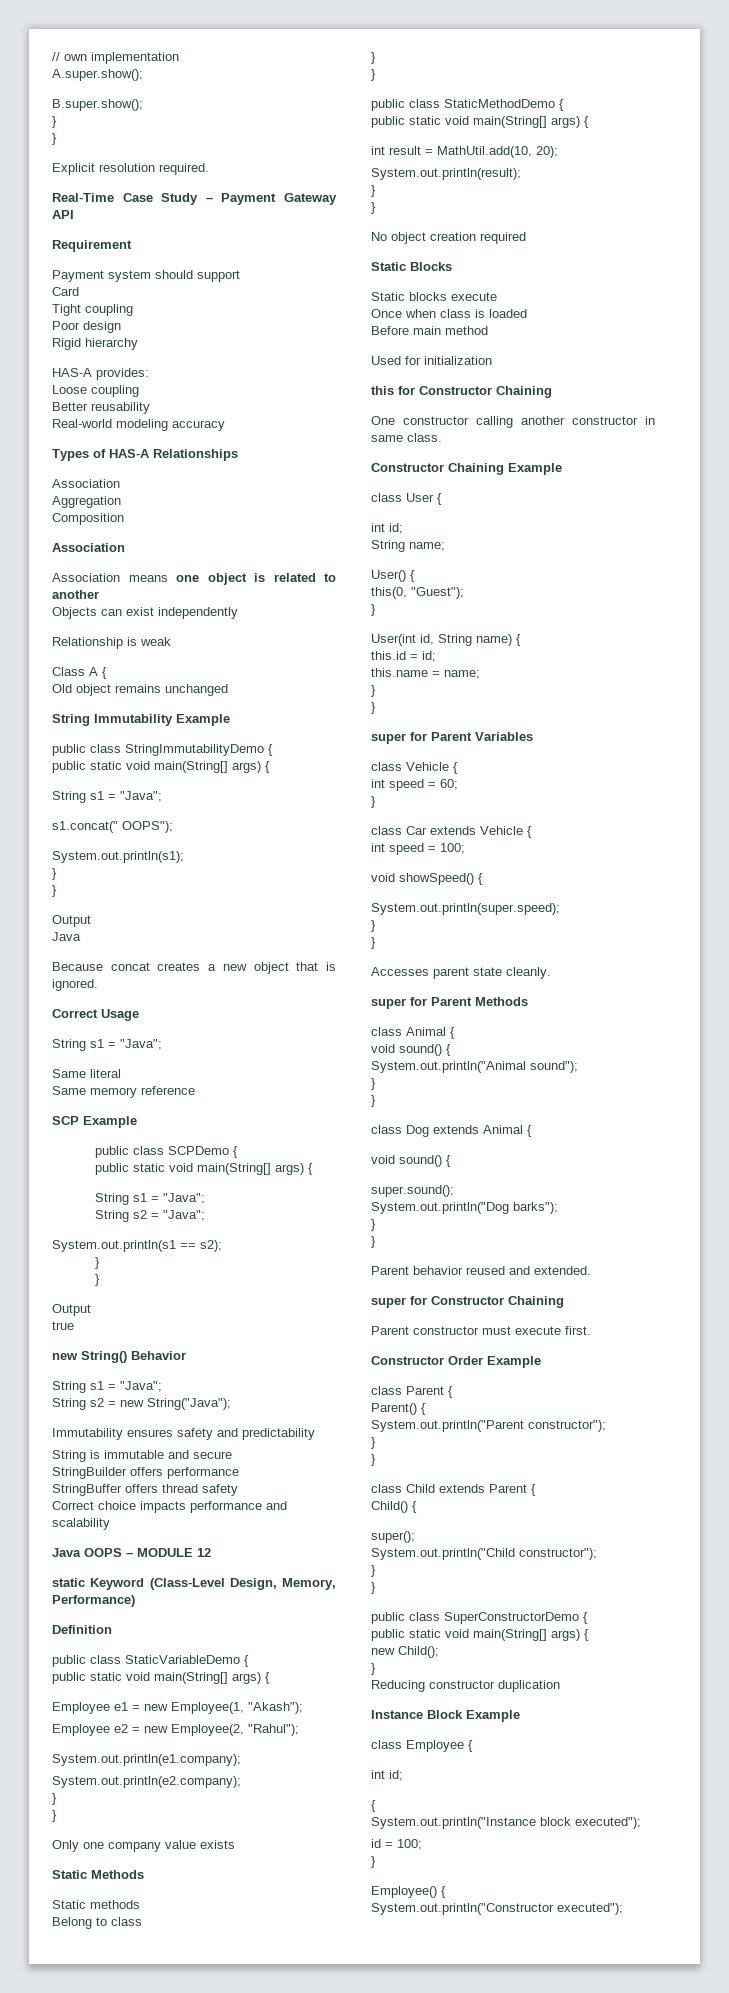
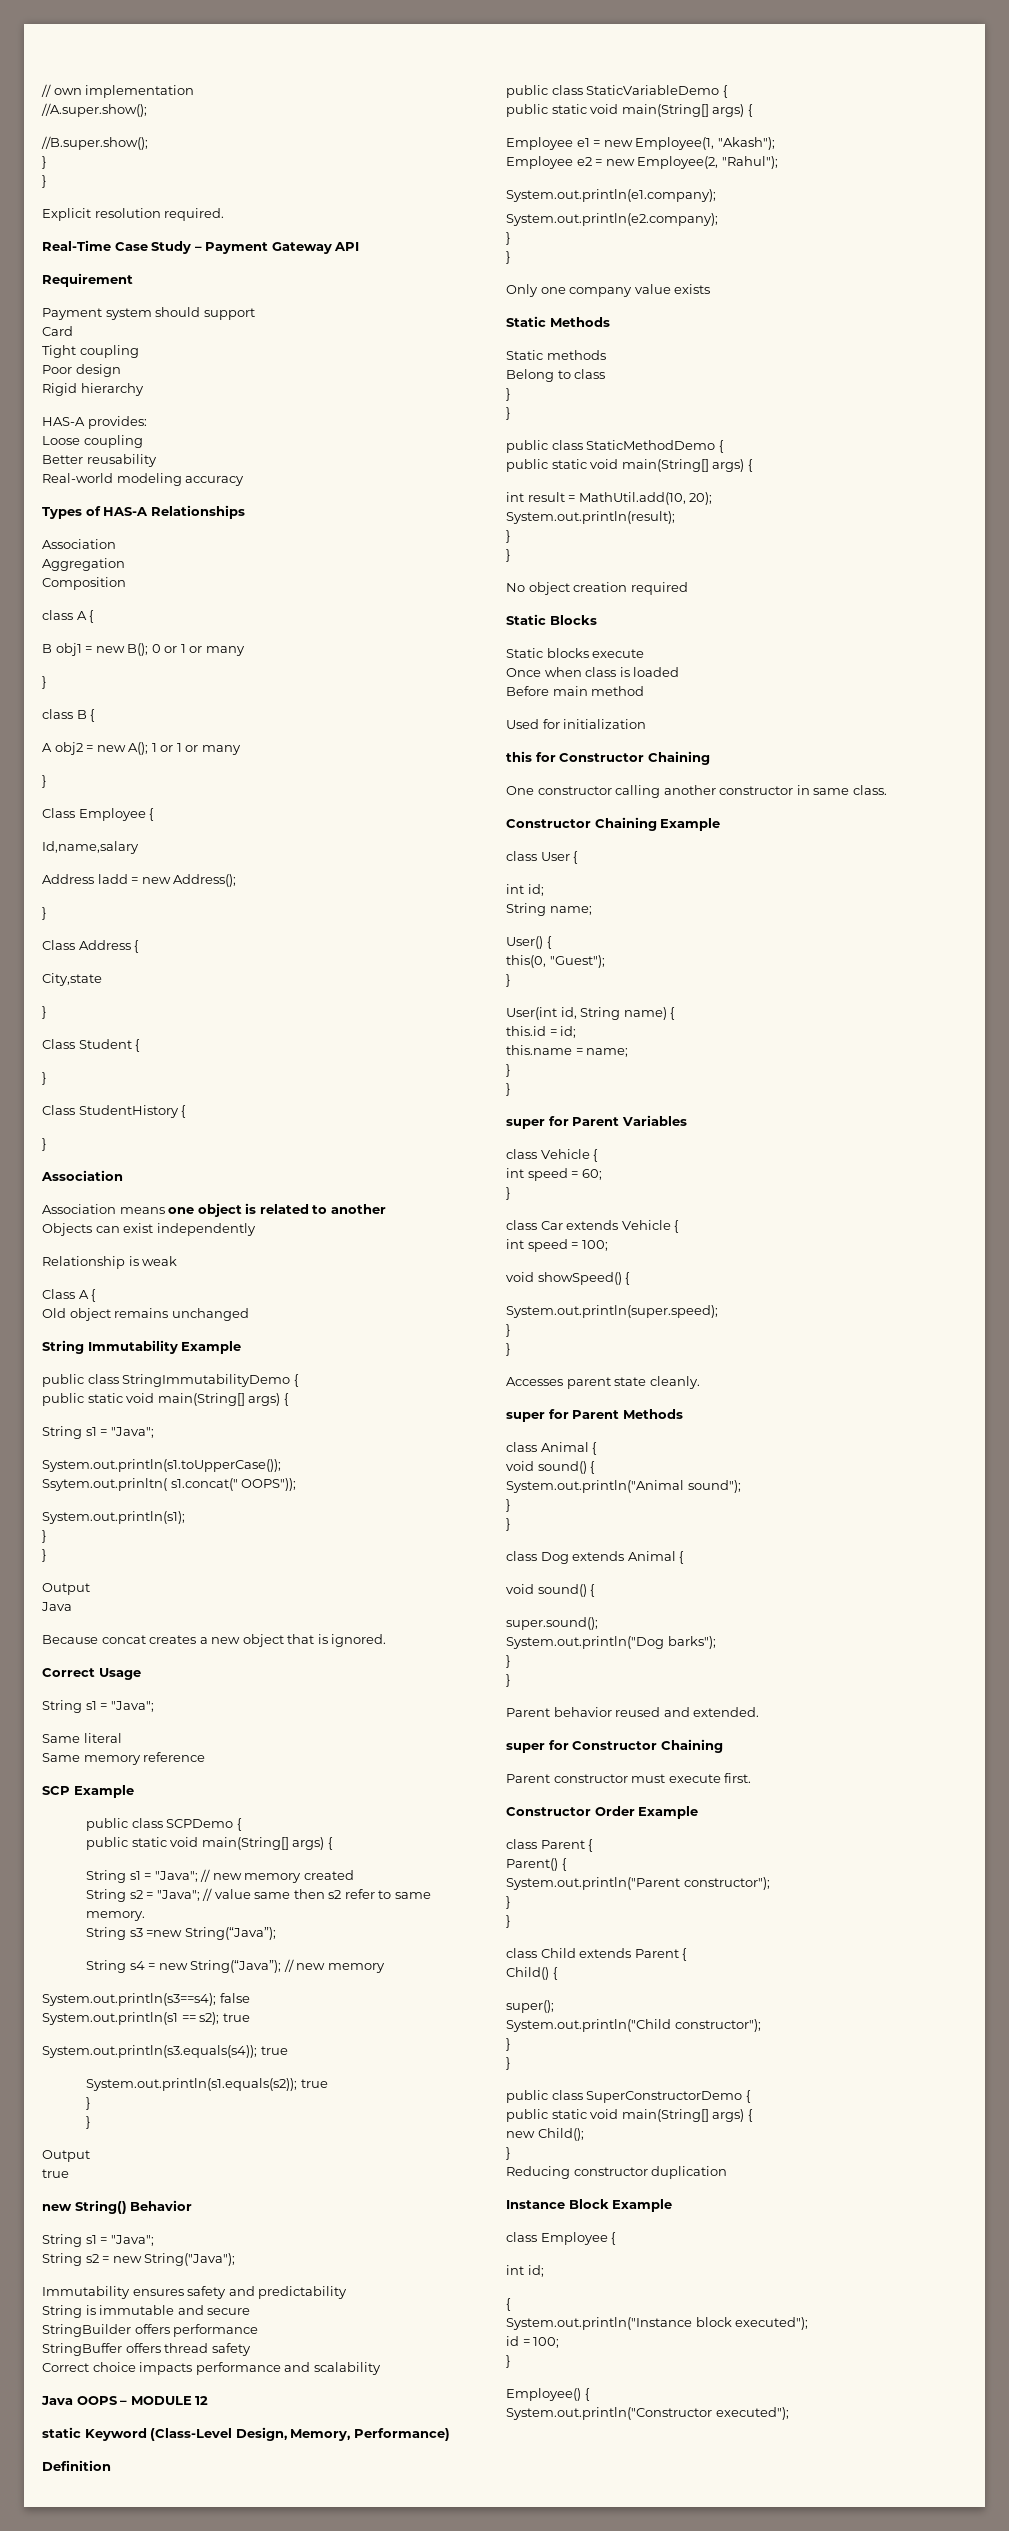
- A.super.show();
- B.super.show();
+ //A.super.show();
+ //B.super.show();
+ class A {
+ B obj1 = new B(); 0 or 1 or many
+ }
+ class B {
+ A obj2 = new A(); 1 or 1 or many
+ }
+ Class Employee {
+ Id,name,salary
+ Address ladd = new Address();
+ }
+ Class Address {
+ City,state
+ }
+ Class Student {
+ }
+ Class StudentHistory {
+ }
- s1.concat(" OOPS");
+ System.out.println(s1.toUpperCase());
+ Ssytem.out.prinltn( s1.concat(" OOPS"));
  public class SCPDemo {
  public static void main(String[] args) {
- String s1 = "Java";
+ String s1 = "Java"; // new memory created
- String s2 = "Java";
- System.out.println(s1 == s2);
+ String s2 = "Java"; // value same then s2 refer to same memory.
+ String s3 =new String(“Java”);
+ String s4 = new String(“Java”); // new memory
+ System.out.println(s3==s4); false
+ System.out.println(s1 == s2); true
+ System.out.println(s3.equals(s4)); true
+ System.out.println(s1.equals(s2)); true

